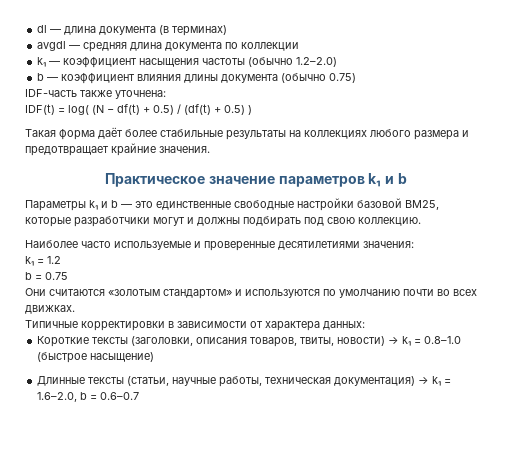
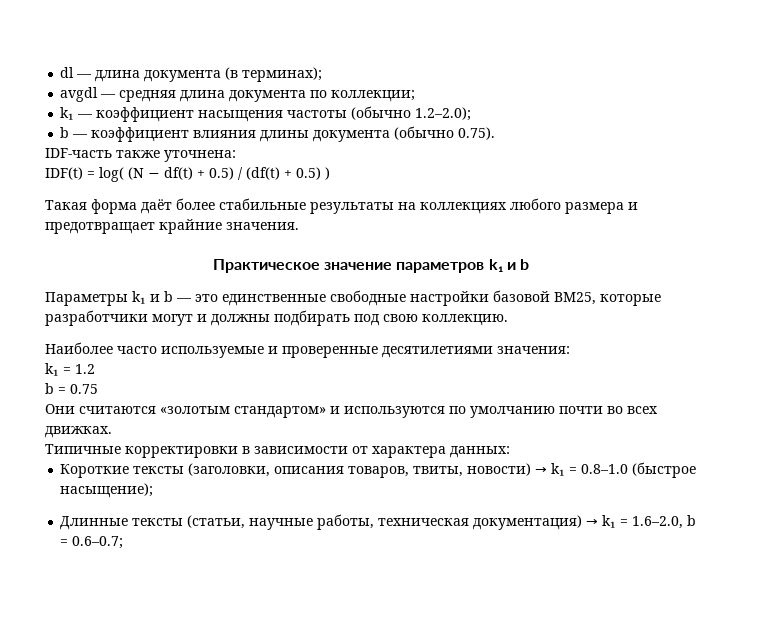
- dl — длина документа (в терминах)
+ dl — длина документа (в терминах);
- avgdl — средняя длина документа по коллекции
+ avgdl — средняя длина документа по коллекции;
- k₁ — коэффициент насыщения частоты (обычно 1.2–2.0)
+ k₁ — коэффициент насыщения частоты (обычно 1.2–2.0);
- b — коэффициент влияния длины документа (обычно 0.75)
+ b — коэффициент влияния длины документа (обычно 0.75).
- Короткие тексты (заголовки, описания товаров, твиты, новости) → k₁ = 0.8–1.0 (быстрое насыщение)
+ Короткие тексты (заголовки, описания товаров, твиты, новости) → k₁ = 0.8–1.0 (быстрое насыщение);
- Длинные тексты (статьи, научные работы, техническая документация) → k₁ = 1.6–2.0, b = 0.6–0.7
+ Длинные тексты (статьи, научные работы, техническая документация) → k₁ = 1.6–2.0, b = 0.6–0.7;

